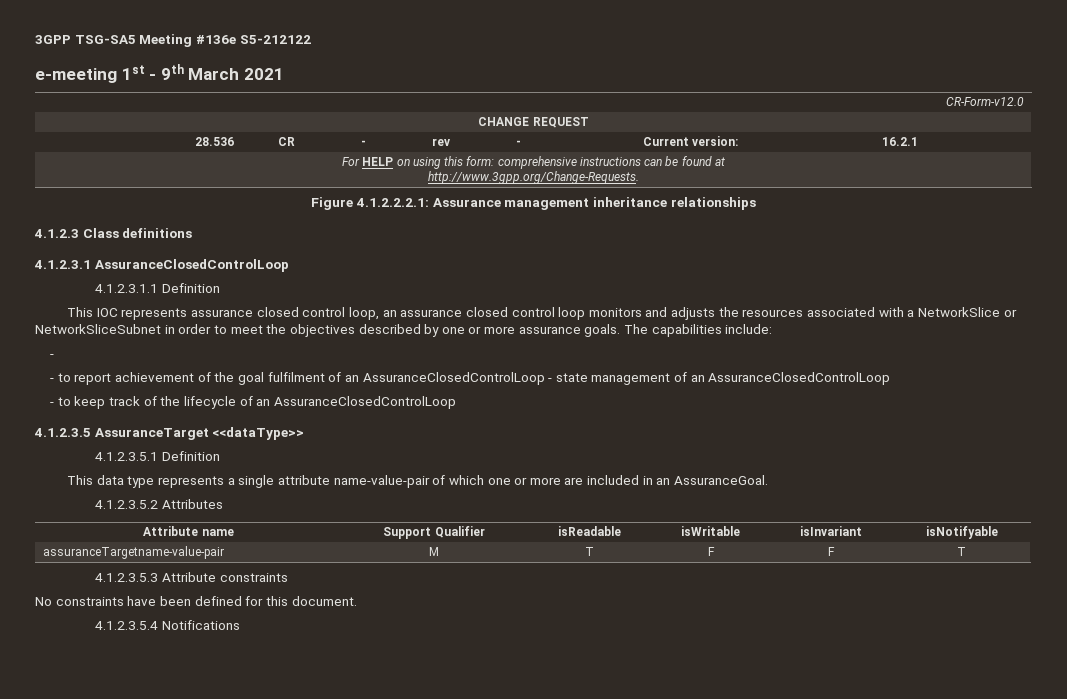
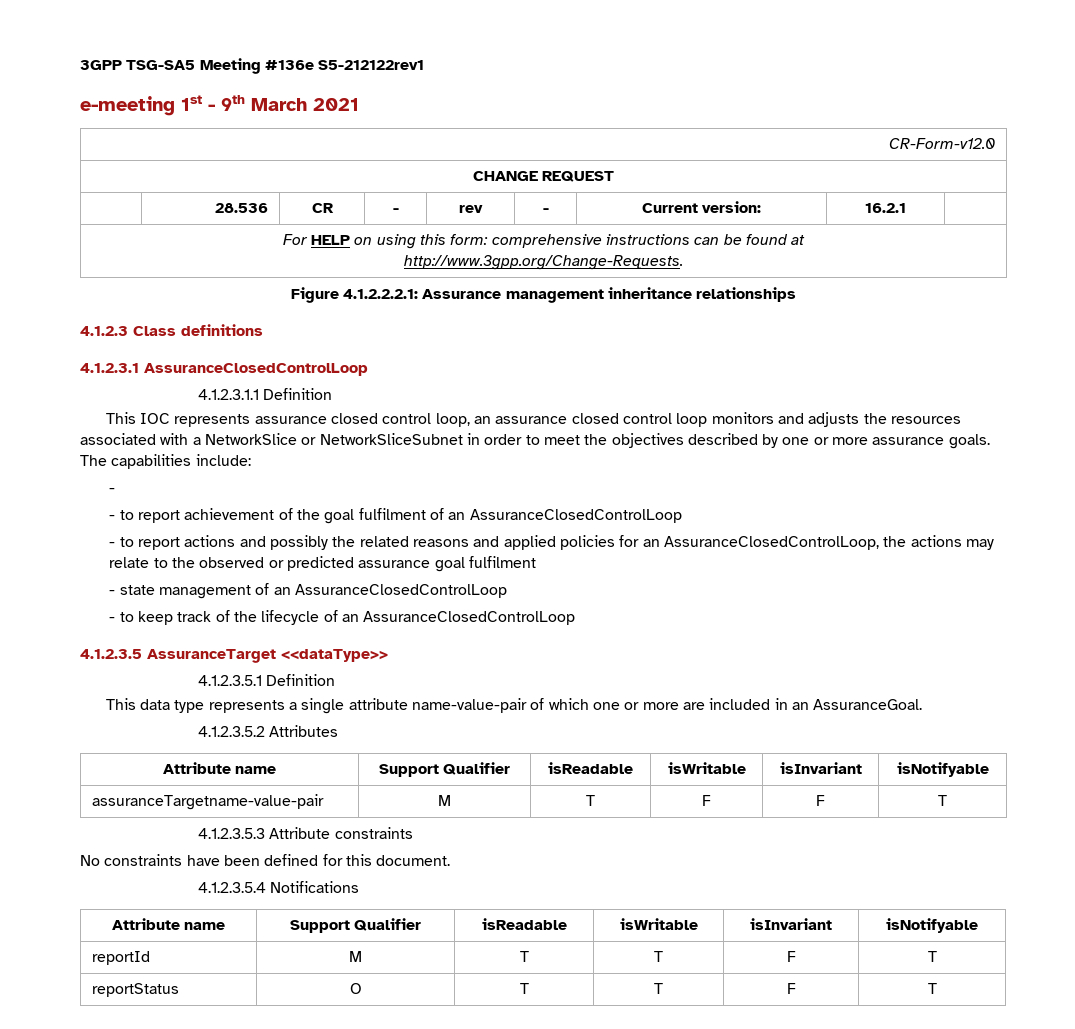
- 3GPP TSG-SA5 Meeting #136e S5-212122
+ 3GPP TSG-SA5 Meeting #136e S5-212122rev1
- - to report achievement of the goal fulfilment of an AssuranceClosedControlLoop - state management of an AssuranceClosedControlLoop
+ - to report achievement of the goal fulfilment of an AssuranceClosedControlLoop
+ - to report actions and possibly the related reasons and applied policies for an AssuranceClosedControlLoop, the actions may relate to the observed or predicted assurance goal fulfilment
+ - state management of an AssuranceClosedControlLoop
  4.1.2.3.5.4 Notifications
+ Attribute name | Support Qualifier | isReadable | isWritable | isInvariant | isNotifyable
+ reportId | M | T | T | F | T
+ reportStatus | O | T | T | F | T

